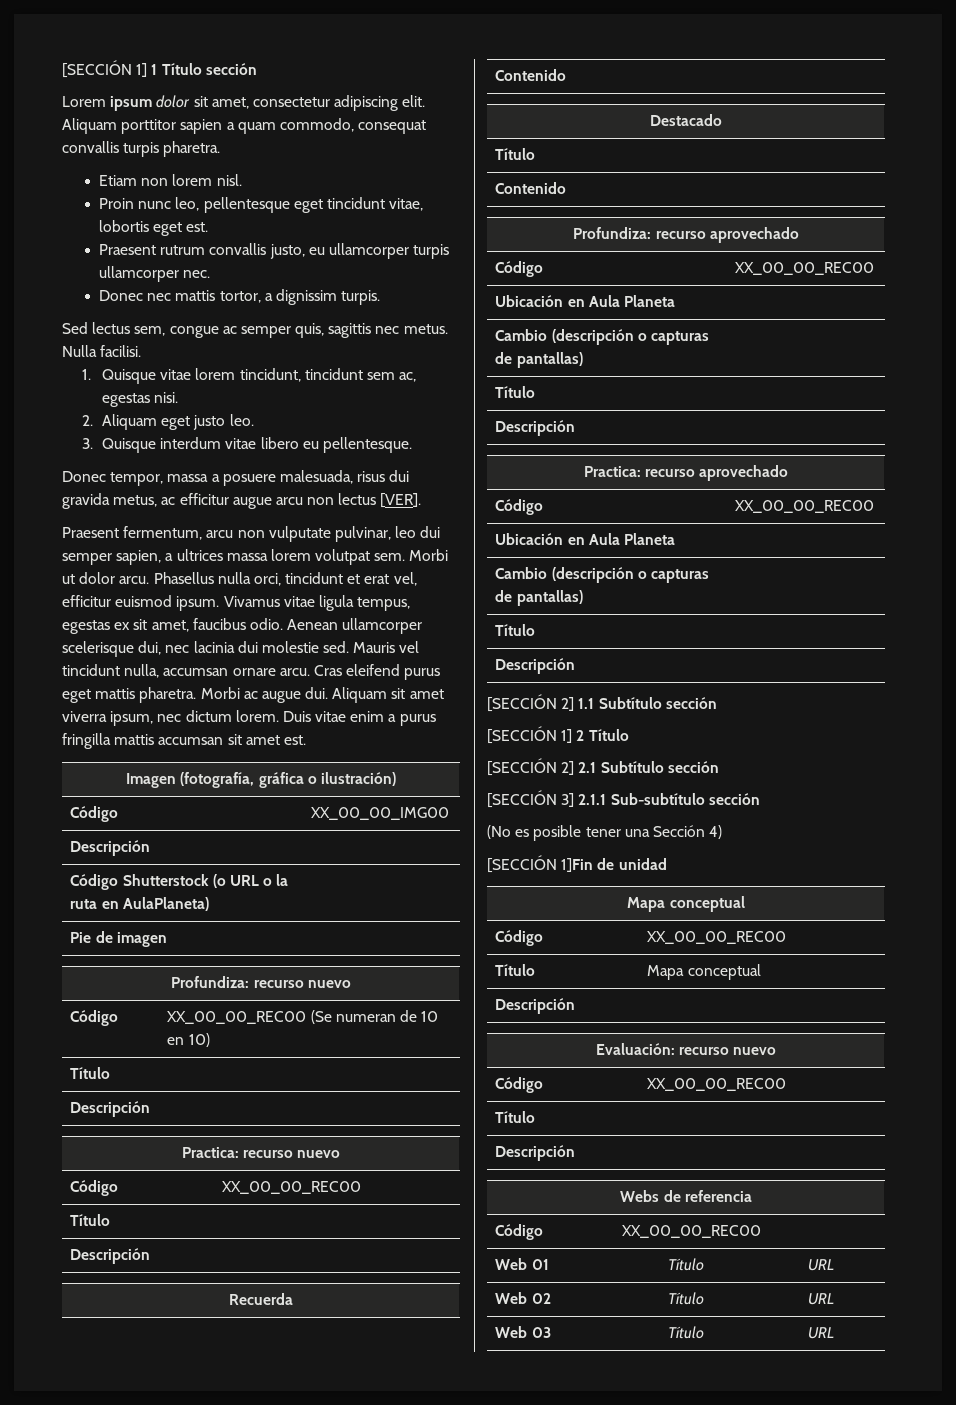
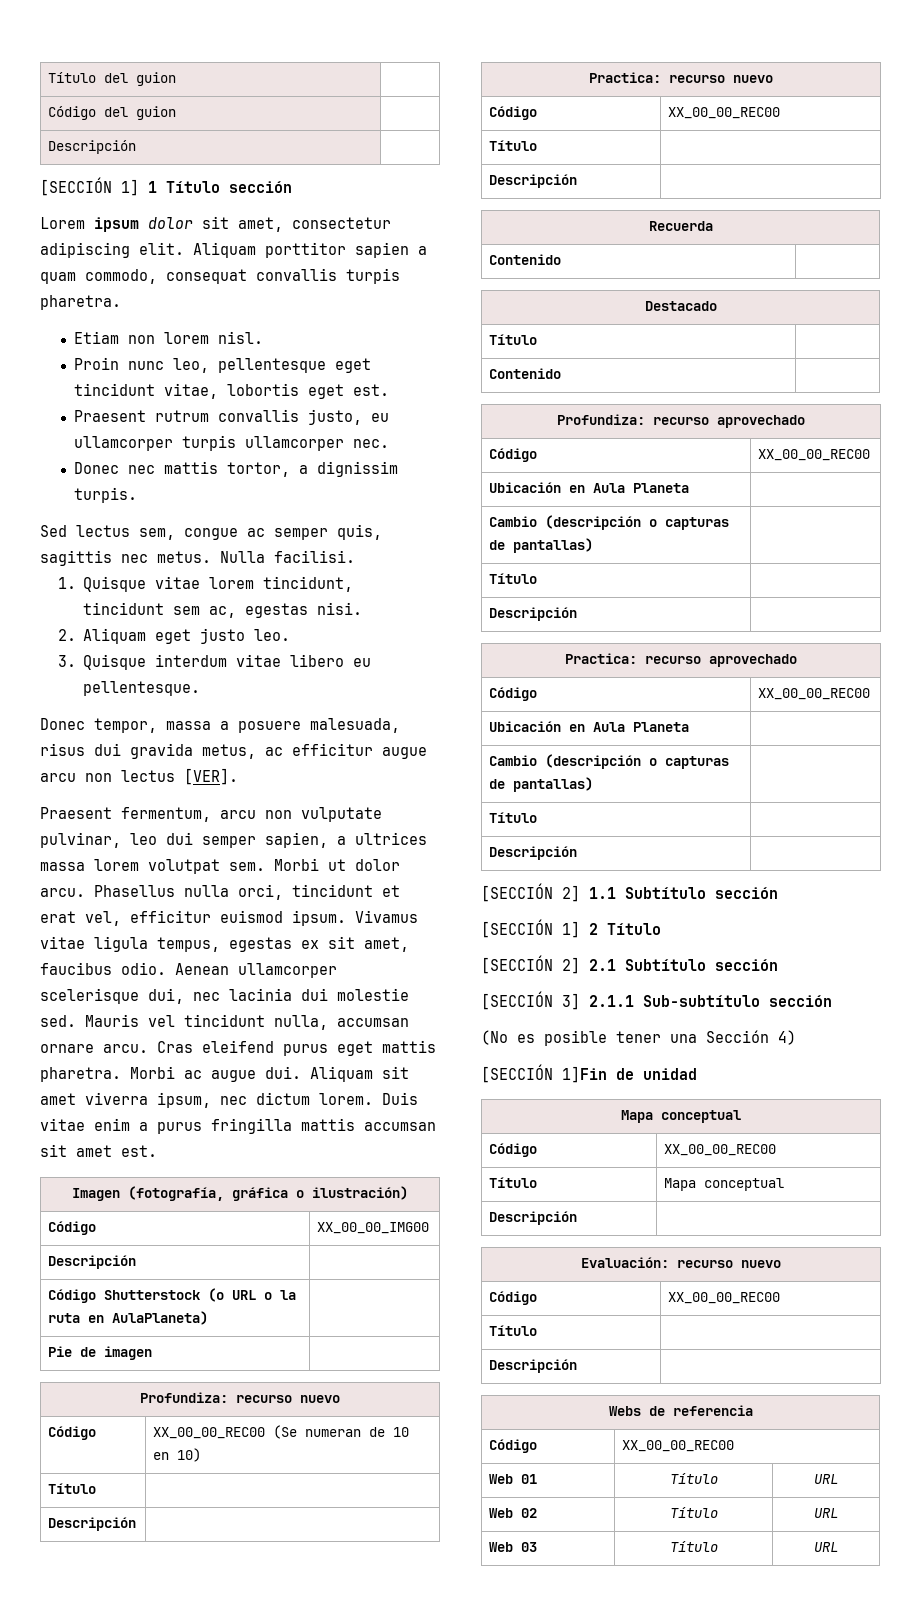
+ Título del guion |
+ Código del guion |
+ Descripción |

